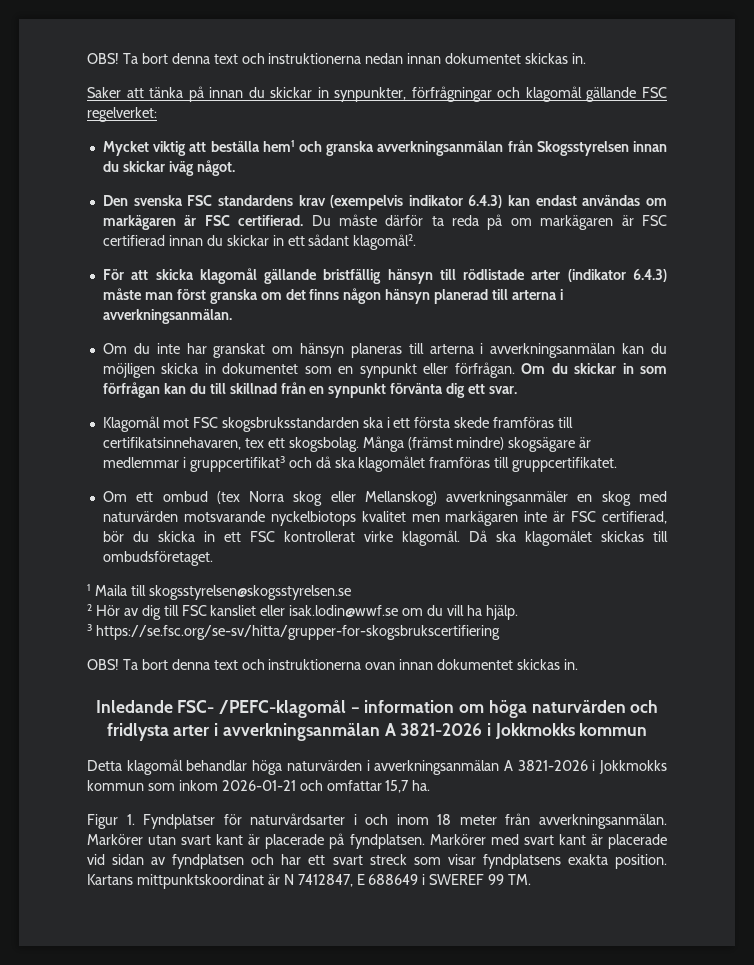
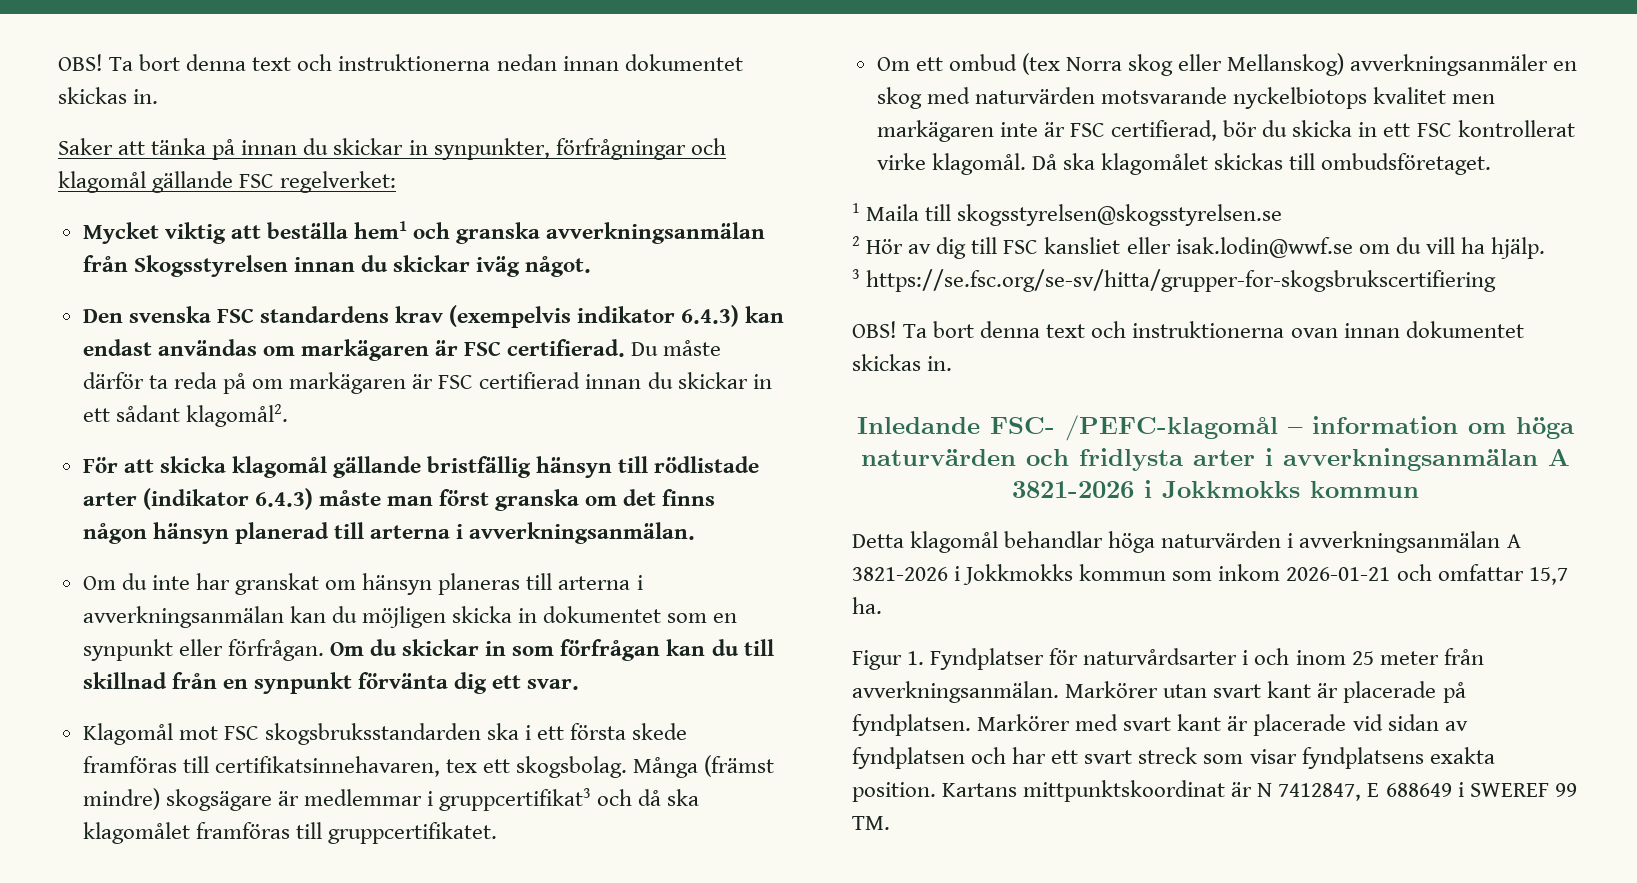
- Figur 1. Fyndplatser för naturvårdsarter i och inom 18 meter från avverkningsanmälan.
+ Figur 1. Fyndplatser för naturvårdsarter i och inom 25 meter från avverkningsanmälan.

